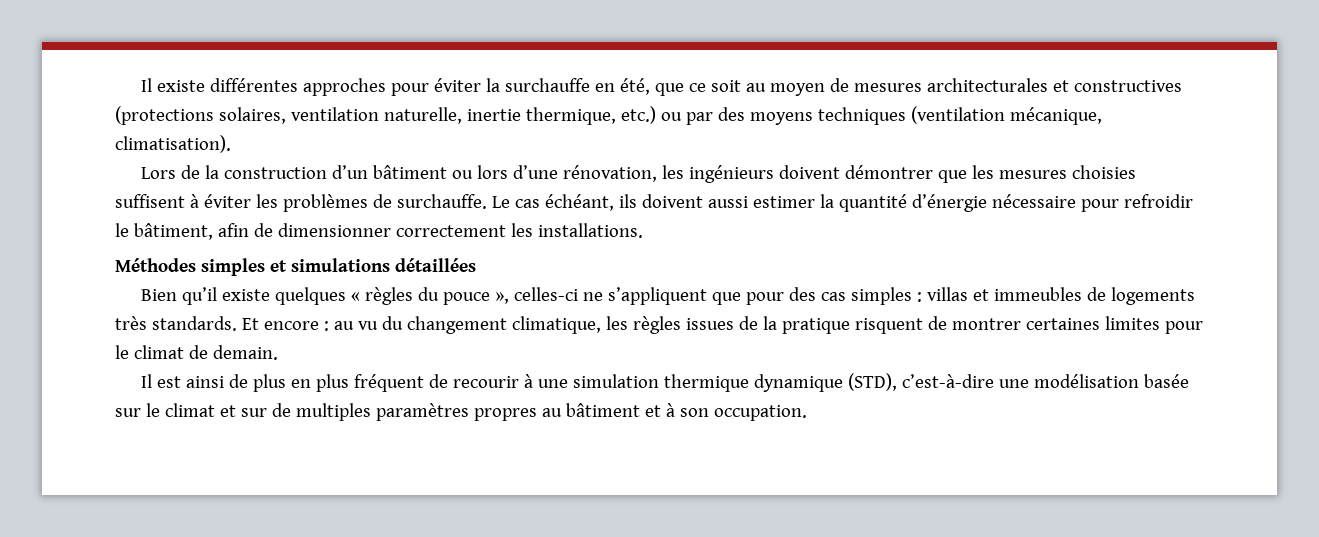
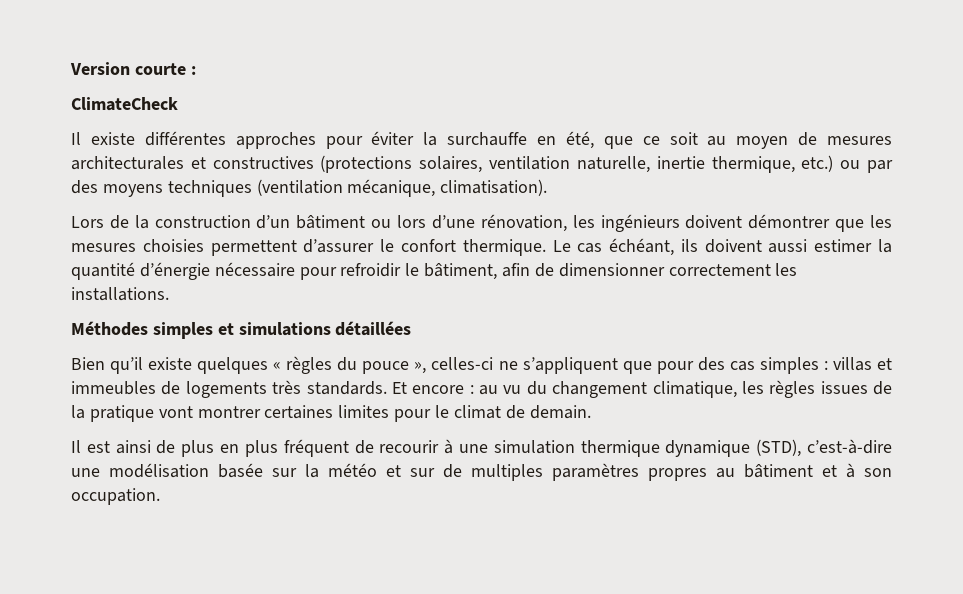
+ Version courte :
+ ClimateCheck
- Lors de la construction d’un bâtiment ou lors d’une rénovation, les ingénieurs doivent démontrer que les mesures choisies suffisent à éviter les problèmes de surchauffe.
+ Lors de la construction d’un bâtiment ou lors d’une rénovation, les ingénieurs doivent démontrer que les mesures choisies permettent d’assurer le confort thermique.
- Et encore : au vu du changement climatique, les règles issues de la pratique risquent de montrer certaines limites pour le climat de demain.
+ Et encore : au vu du changement climatique, les règles issues de la pratique vont montrer certaines limites pour le climat de demain.
- Il est ainsi de plus en plus fréquent de recourir à une simulation thermique dynamique (STD), c’est-à-dire une modélisation basée sur le climat et sur de multiples paramètres propres au bâtiment et à son occupation.
+ Il est ainsi de plus en plus fréquent de recourir à une simulation thermique dynamique (STD), c’est-à-dire une modélisation basée sur la météo et sur de multiples paramètres propres au bâtiment et à son occupation.

